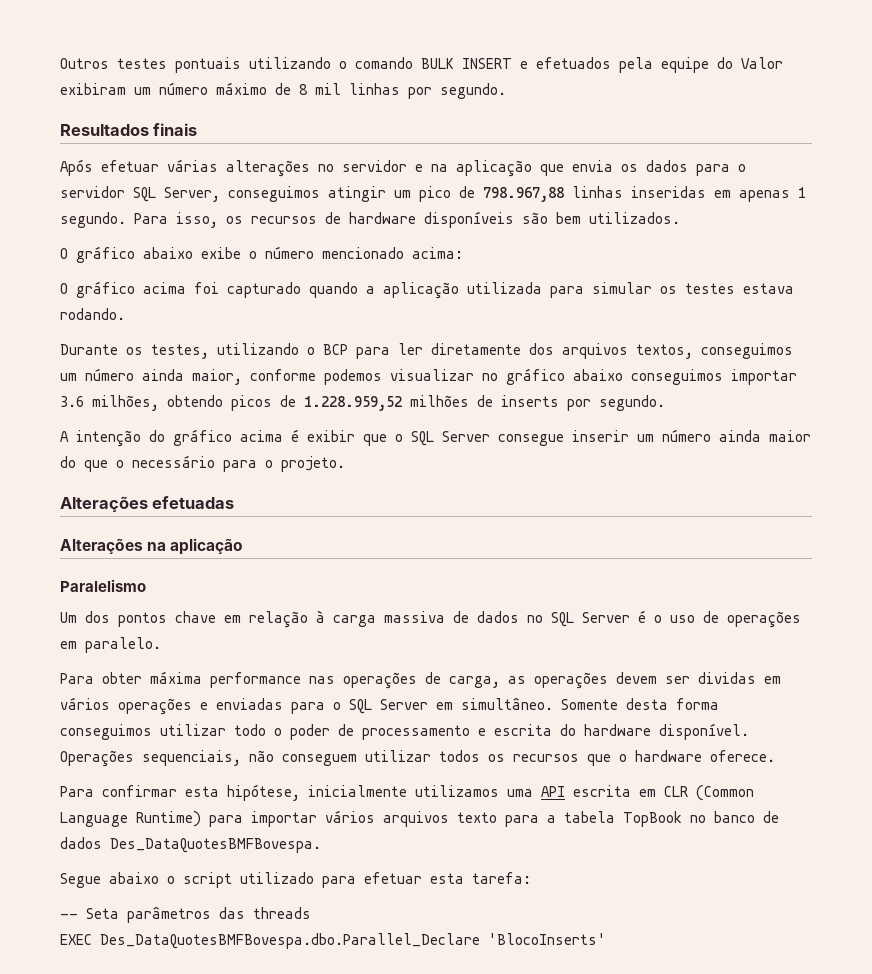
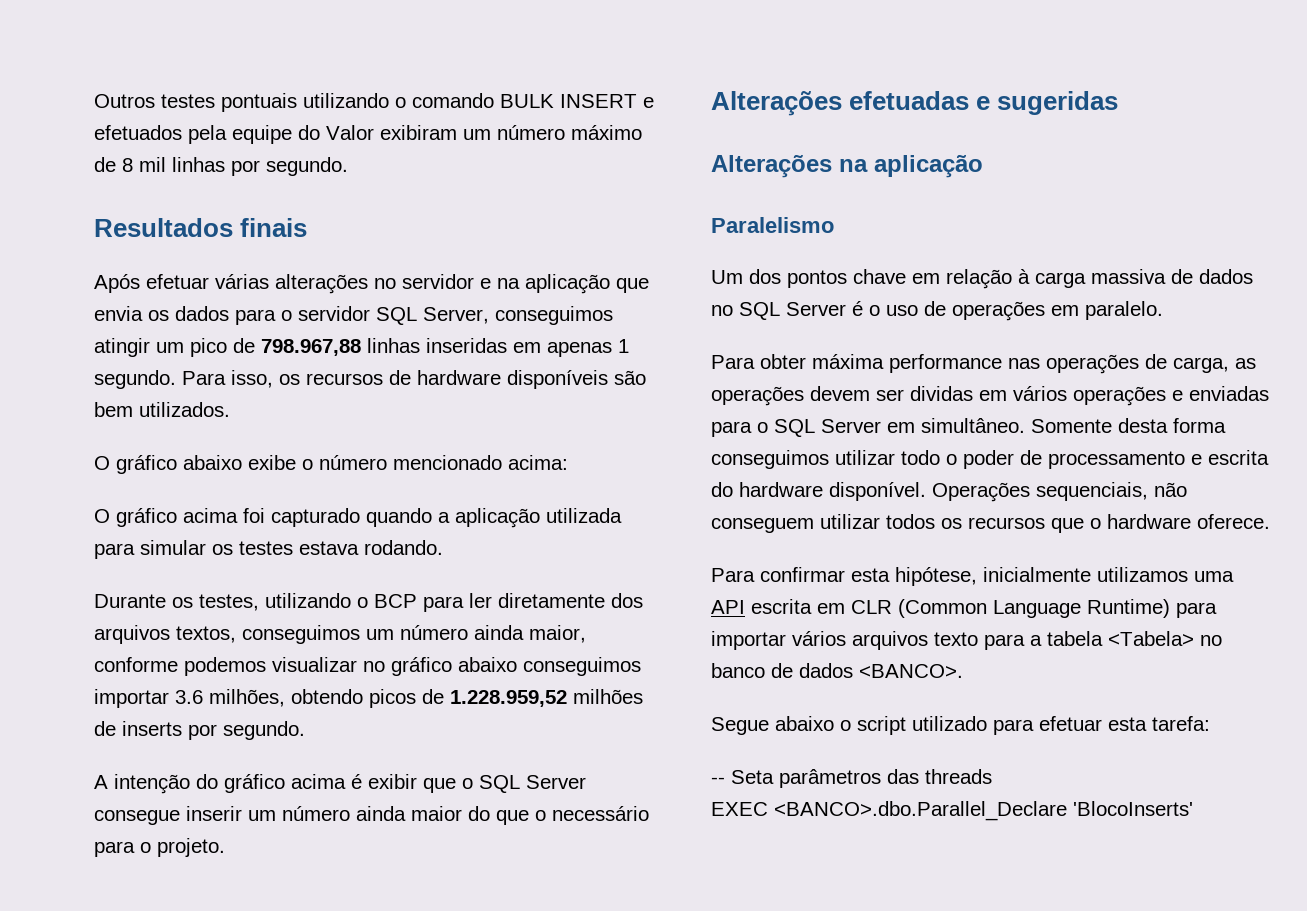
- Alterações efetuadas
+ Alterações efetuadas e sugeridas
- Para confirmar esta hipótese, inicialmente utilizamos uma API escrita em CLR (Common Language Runtime) para importar vários arquivos texto para a tabela TopBook no banco de dados Des_DataQuotesBMFBovespa.
+ Para confirmar esta hipótese, inicialmente utilizamos uma API escrita em CLR (Common Language Runtime) para importar vários arquivos texto para a tabela <Tabela> no banco de dados <BANCO>.
- EXEC Des_DataQuotesBMFBovespa.dbo.Parallel_Declare 'BlocoInserts'
+ EXEC <BANCO>.dbo.Parallel_Declare 'BlocoInserts'

